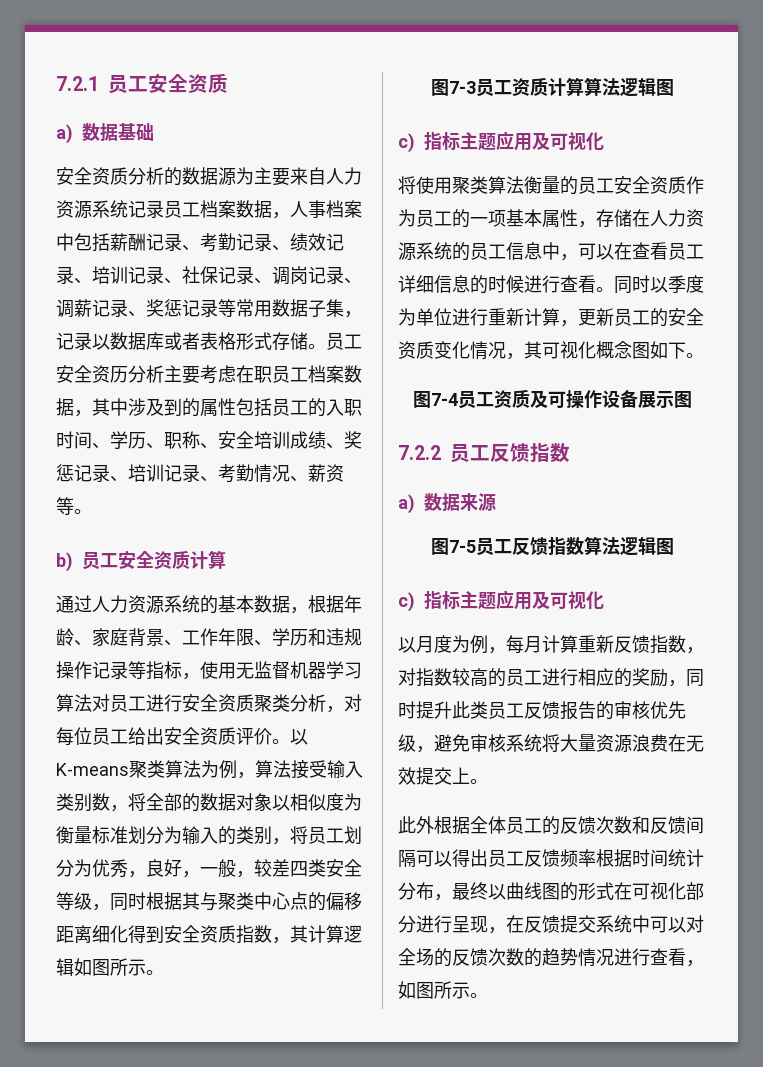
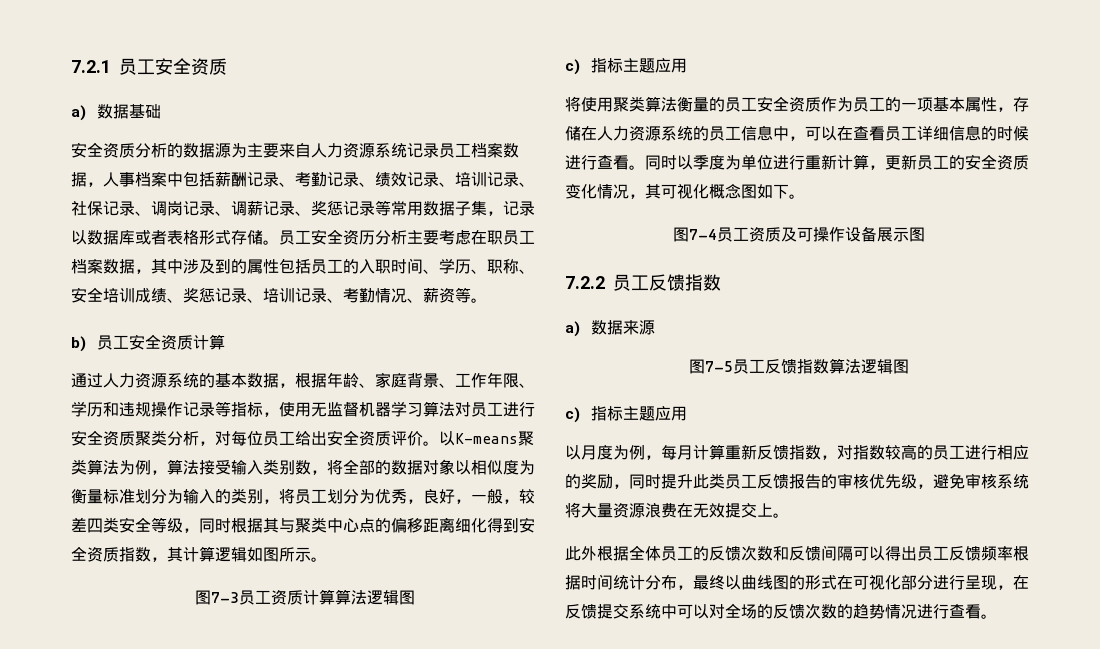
  图7-3员工资质计算算法逻辑图
- c)指标主题应用及可视化
+ c)指标主题应用
  图7-5员工反馈指数算法逻辑图
- c)指标主题应用及可视化
+ c)指标主题应用
- 此外根据全体员工的反馈次数和反馈间隔可以得出员工反馈频率根据时间统计分布，最终以曲线图的形式在可视化部分进行呈现，在反馈提交系统中可以对全场的反馈次数的趋势情况进行查看，如图所示。
+ 此外根据全体员工的反馈次数和反馈间隔可以得出员工反馈频率根据时间统计分布，最终以曲线图的形式在可视化部分进行呈现，在反馈提交系统中可以对全场的反馈次数的趋势情况进行查看。

